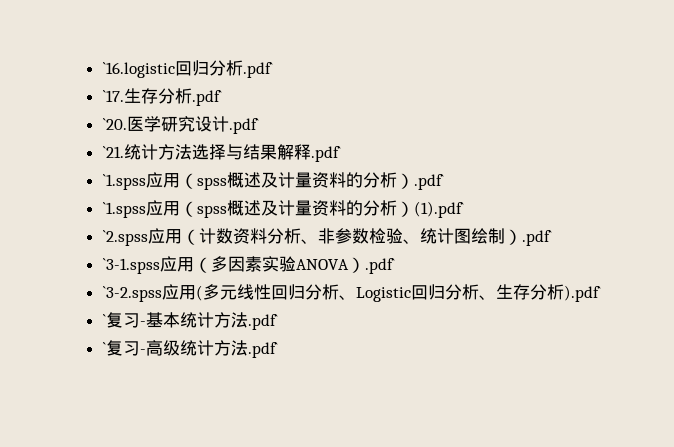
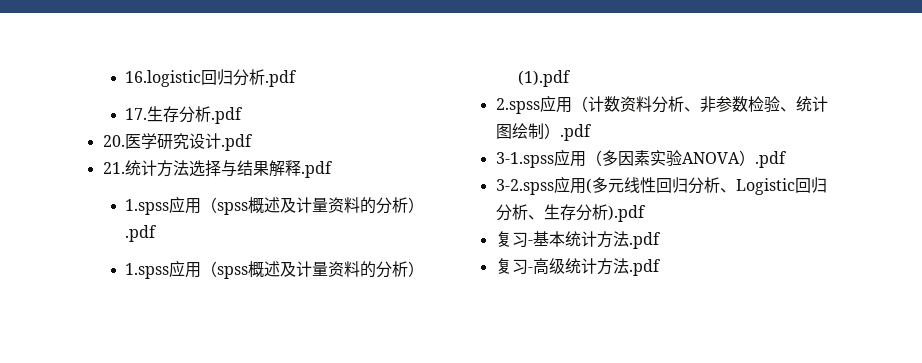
- `16.logistic回归分析.pdf`
- `17.生存分析.pdf`
- `20.医学研究设计.pdf`
- `21.统计方法选择与结果解释.pdf`
- `1.spss应用（spss概述及计量资料的分析）.pdf`
- `1.spss应用（spss概述及计量资料的分析）(1).pdf`
- `2.spss应用（计数资料分析、非参数检验、统计图绘制）.pdf`
- `3-1.spss应用（多因素实验ANOVA）.pdf`
- `3-2.spss应用(多元线性回归分析、Logistic回归分析、生存分析).pdf`
- `复习-基本统计方法.pdf`
- `复习-高级统计方法.pdf`
+ 16.logistic回归分析.pdf
+ 17.生存分析.pdf
+ 20.医学研究设计.pdf
+ 21.统计方法选择与结果解释.pdf
+ 1.spss应用（spss概述及计量资料的分析）.pdf
+ 1.spss应用（spss概述及计量资料的分析）(1).pdf
+ 2.spss应用（计数资料分析、非参数检验、统计图绘制）.pdf
+ 3-1.spss应用（多因素实验ANOVA）.pdf
+ 3-2.spss应用(多元线性回归分析、Logistic回归分析、生存分析).pdf
+ 复习-基本统计方法.pdf
+ 复习-高级统计方法.pdf

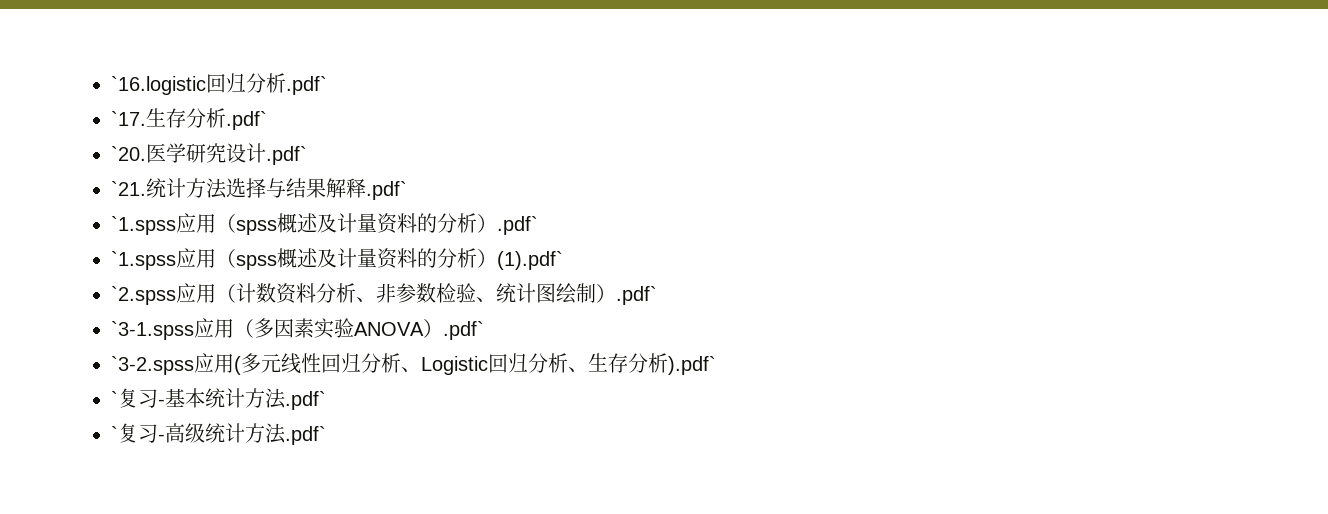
- 16.logistic回归分析.pdf
- 17.生存分析.pdf
- 20.医学研究设计.pdf
- 21.统计方法选择与结果解释.pdf
- 1.spss应用（spss概述及计量资料的分析）.pdf
- 1.spss应用（spss概述及计量资料的分析）(1).pdf
- 2.spss应用（计数资料分析、非参数检验、统计图绘制）.pdf
- 3-1.spss应用（多因素实验ANOVA）.pdf
- 3-2.spss应用(多元线性回归分析、Logistic回归分析、生存分析).pdf
- 复习-基本统计方法.pdf
- 复习-高级统计方法.pdf
+ `16.logistic回归分析.pdf`
+ `17.生存分析.pdf`
+ `20.医学研究设计.pdf`
+ `21.统计方法选择与结果解释.pdf`
+ `1.spss应用（spss概述及计量资料的分析）.pdf`
+ `1.spss应用（spss概述及计量资料的分析）(1).pdf`
+ `2.spss应用（计数资料分析、非参数检验、统计图绘制）.pdf`
+ `3-1.spss应用（多因素实验ANOVA）.pdf`
+ `3-2.spss应用(多元线性回归分析、Logistic回归分析、生存分析).pdf`
+ `复习-基本统计方法.pdf`
+ `复习-高级统计方法.pdf`

